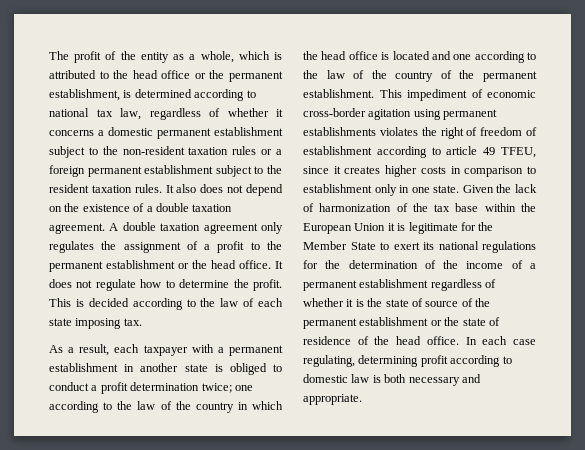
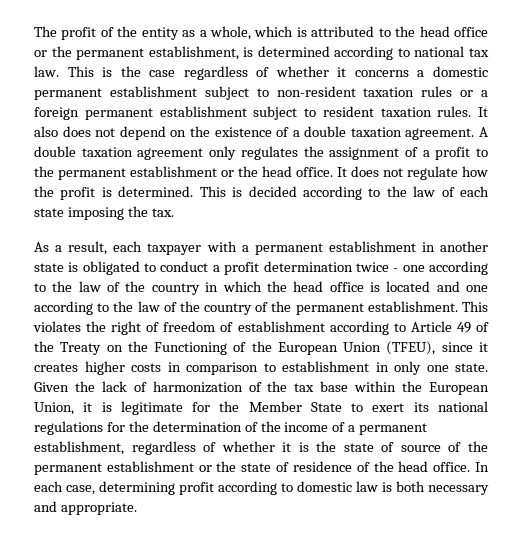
- The profit of the entity as a whole, which is attributed to the head office or the permanent establishment, is determined according to national tax law, regardless of whether it concerns a domestic permanent establishment subject to the non-resident taxation rules or a foreign permanent establishment subject to the resident taxation rules.
+ The profit of the entity as a whole, which is attributed to the head office or the permanent establishment, is determined according to national tax law. This is the case regardless of whether it concerns a domestic permanent establishment subject to non-resident taxation rules or a foreign permanent establishment subject to resident taxation rules.
- It does not regulate how to determine the profit.
+ It does not regulate how the profit is determined.
- This is decided according to the law of each state imposing tax.
+ This is decided according to the law of each state imposing the tax.
- As a result, each taxpayer with a permanent establishment in another state is obliged to conduct a profit determination twice; one according to the law of the country in which the head office is located and one according to the law of the country of the permanent establishment.
+ As a result, each taxpayer with a permanent establishment in another state is obligated to conduct a profit determination twice - one according to the law of the country in which the head office is located and one according to the law of the country of the permanent establishment.
- This impediment of economic cross-border agitation using permanent establishments violates the right of freedom of establishment according to article 49 TFEU, since it creates higher costs in comparison to establishment only in one state.
+ This violates the right of freedom of establishment according to Article 49 of the Treaty on the Functioning of the European Union (TFEU), since it creates higher costs in comparison to establishment in only one state.
- Given the lack of harmonization of the tax base within the European Union it is legitimate for the Member State to exert its national regulations for the determination of the income of a permanent establishment regardless of whether it is the state of source of the permanent establishment or the state of residence of the head office.
+ Given the lack of harmonization of the tax base within the European Union, it is legitimate for the Member State to exert its national regulations for the determination of the income of a permanent establishment, regardless of whether it is the state of source of the permanent establishment or the state of residence of the head office.
- In each case regulating, determining profit according to domestic law is both necessary and appropriate.
+ In each case, determining profit according to domestic law is both necessary and appropriate.

